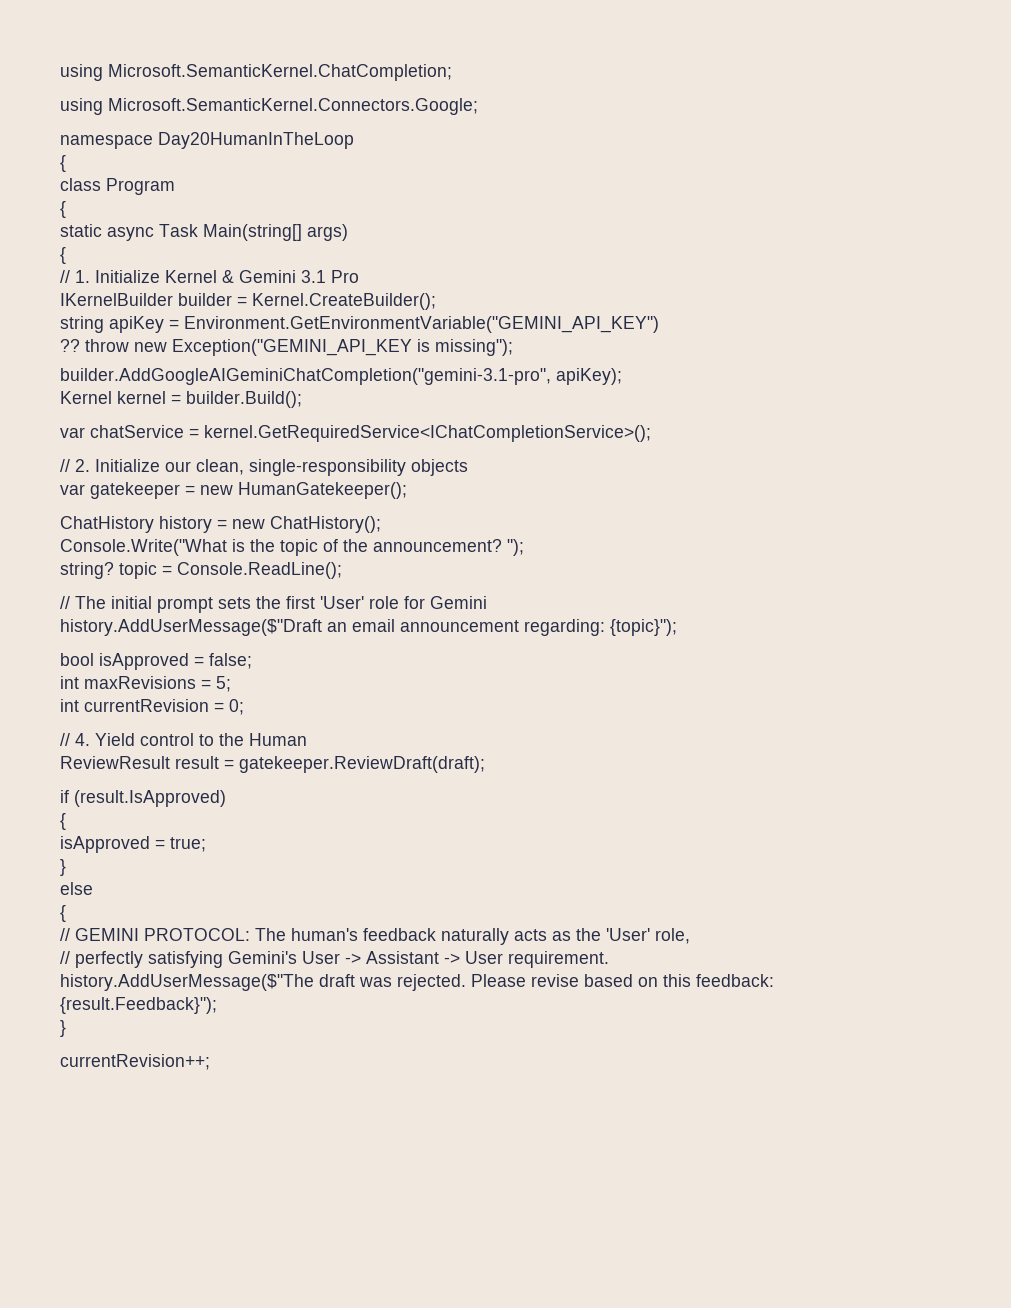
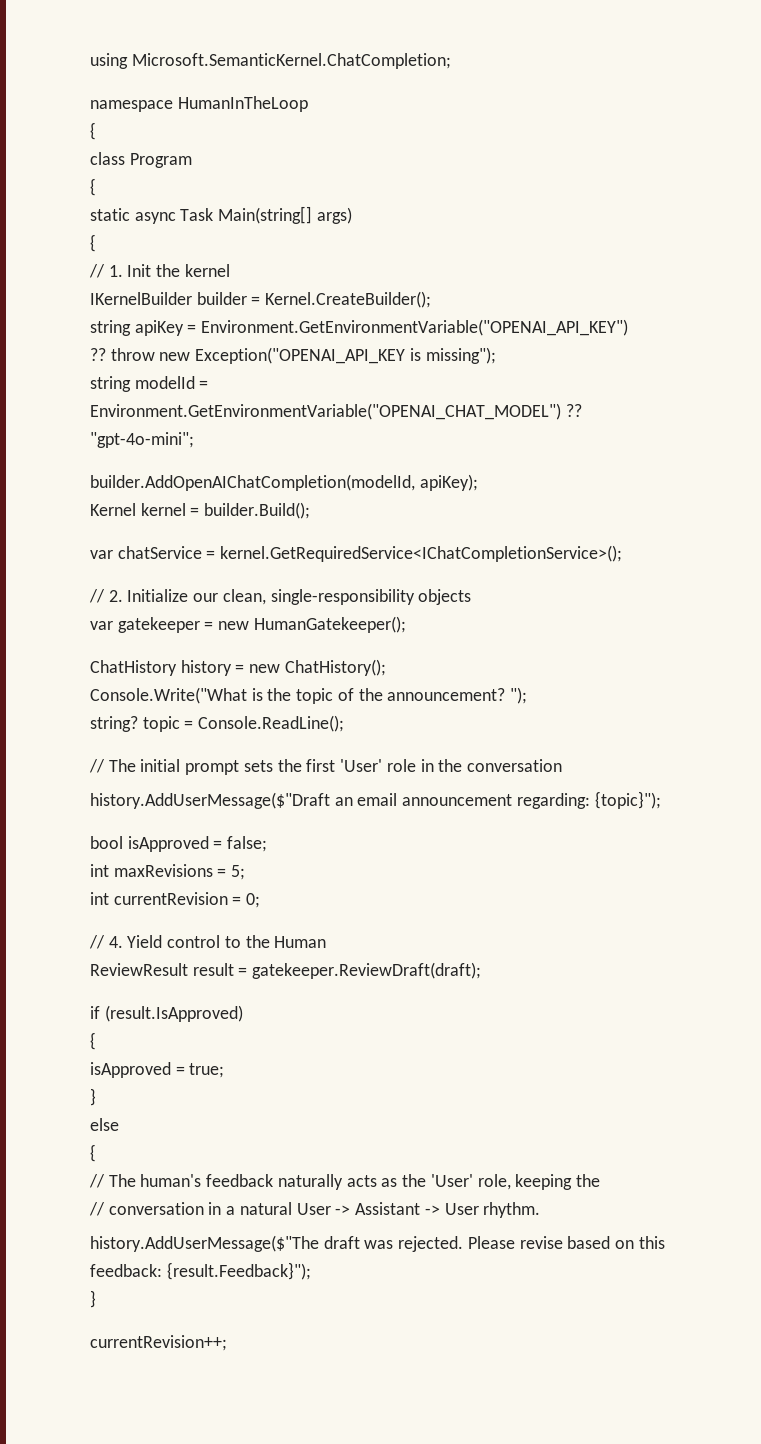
- using Microsoft.SemanticKernel.Connectors.Google;
- namespace Day20HumanInTheLoop
+ namespace HumanInTheLoop
- // 1. Initialize Kernel & Gemini 3.1 Pro
+ // 1. Init the kernel
- string apiKey = Environment.GetEnvironmentVariable("GEMINI_API_KEY")
+ string apiKey = Environment.GetEnvironmentVariable("OPENAI_API_KEY")
- ?? throw new Exception("GEMINI_API_KEY is missing");
+ ?? throw new Exception("OPENAI_API_KEY is missing");
- builder.AddGoogleAIGeminiChatCompletion("gemini-3.1-pro", apiKey);
+ string modelId = Environment.GetEnvironmentVariable("OPENAI_CHAT_MODEL") ?? "gpt-4o-mini";
+ builder.AddOpenAIChatCompletion(modelId, apiKey);
- // The initial prompt sets the first 'User' role for Gemini
+ // The initial prompt sets the first 'User' role in the conversation
- // GEMINI PROTOCOL: The human's feedback naturally acts as the 'User' role,
- // perfectly satisfying Gemini's User -> Assistant -> User requirement.
+ // The human's feedback naturally acts as the 'User' role, keeping the
+ // conversation in a natural User -> Assistant -> User rhythm.

